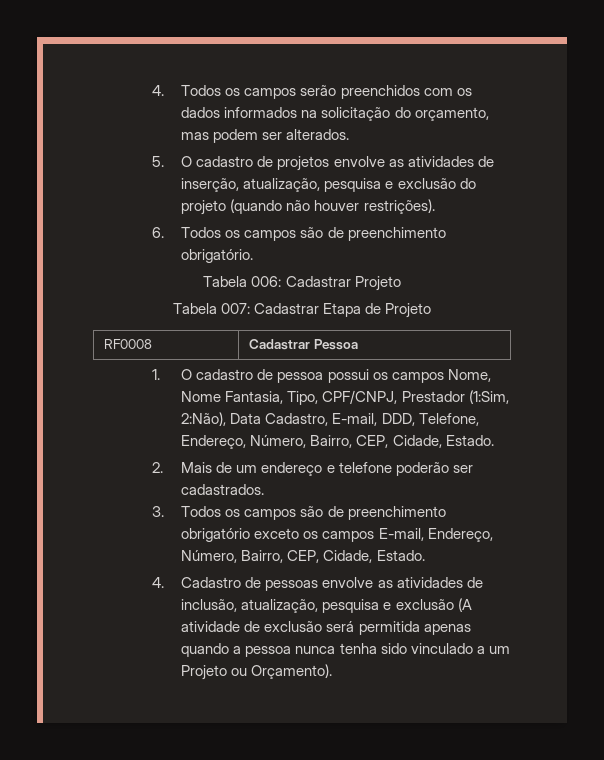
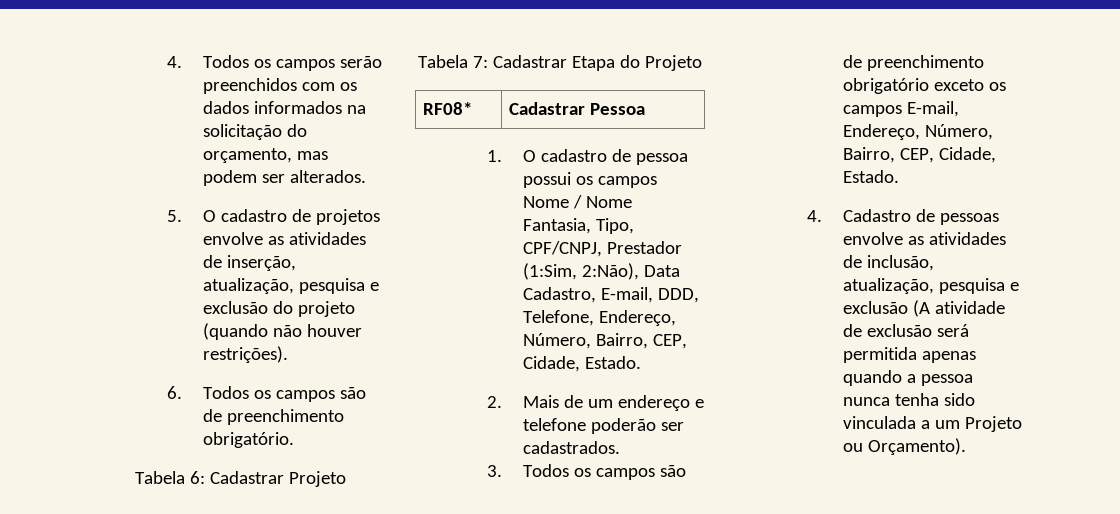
- Tabela 006: Cadastrar Projeto
+ Tabela 6: Cadastrar Projeto
- Tabela 007: Cadastrar Etapa de Projeto
- RF0008 | Cadastrar Pessoa
+ Tabela 7: Cadastrar Etapa do Projeto
+ RF08* | Cadastrar Pessoa
- 1. O cadastro de pessoa possui os campos Nome, Nome Fantasia, Tipo, CPF/CNPJ, Prestador (1:Sim, 2:Não), Data Cadastro, E-mail, DDD, Telefone, Endereço, Número, Bairro, CEP, Cidade, Estado.
+ 1. O cadastro de pessoa possui os campos Nome / Nome Fantasia, Tipo, CPF/CNPJ, Prestador (1:Sim, 2:Não), Data Cadastro, E-mail, DDD, Telefone, Endereço, Número, Bairro, CEP, Cidade, Estado.
- 4. Cadastro de pessoas envolve as atividades de inclusão, atualização, pesquisa e exclusão (A atividade de exclusão será permitida apenas quando a pessoa nunca tenha sido vinculado a um Projeto ou Orçamento).
+ 4. Cadastro de pessoas envolve as atividades de inclusão, atualização, pesquisa e exclusão (A atividade de exclusão será permitida apenas quando a pessoa nunca tenha sido vinculada a um Projeto ou Orçamento).

